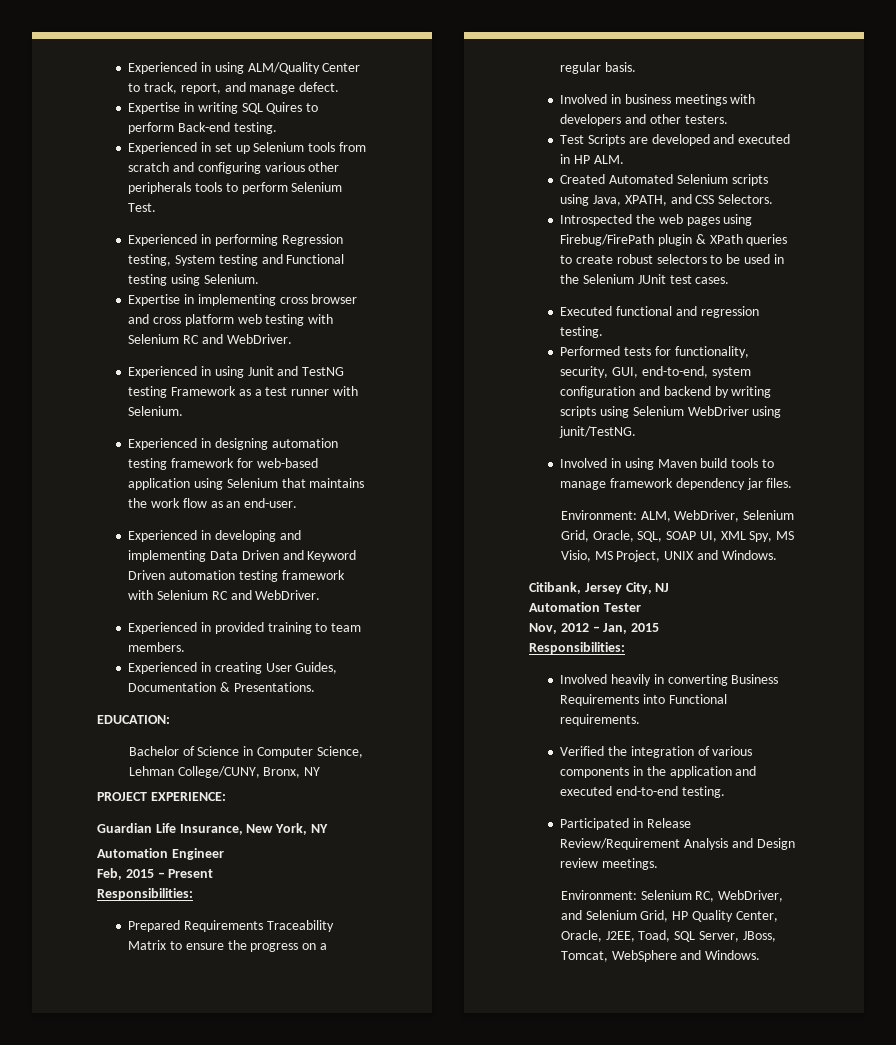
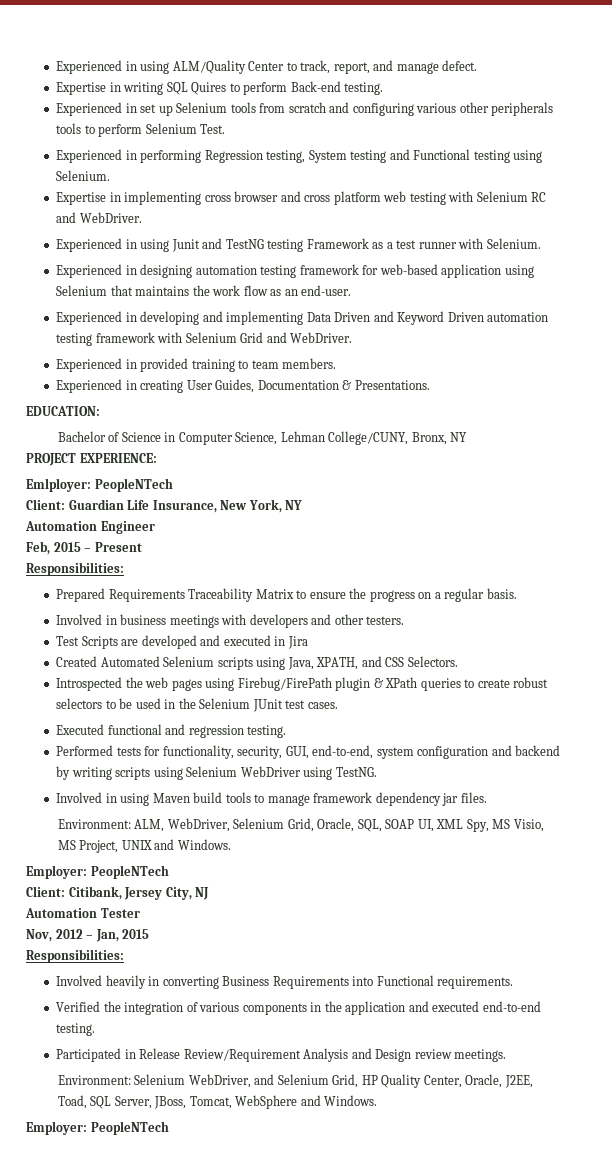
- Experienced in developing and implementing Data Driven and Keyword Driven automation testing framework with Selenium RC and WebDriver.
+ Experienced in developing and implementing Data Driven and Keyword Driven automation testing framework with Selenium Grid and WebDriver.
- Guardian Life Insurance, New York, NY
+ Emlployer: PeopleNTech
+ Client: Guardian Life Insurance, New York, NY
- Test Scripts are developed and executed in HP ALM.
+ Test Scripts are developed and executed in Jira
- Performed tests for functionality, security, GUI, end-to-end, system configuration and backend by writing scripts using Selenium WebDriver using junit/TestNG.
+ Performed tests for functionality, security, GUI, end-to-end, system configuration and backend by writing scripts using Selenium WebDriver using TestNG.
  Environment: ALM, WebDriver, Selenium Grid, Oracle, SQL, SOAP UI, XML Spy, MS Visio, MS Project, UNIX and Windows.
- Citibank, Jersey City, NJ
+ Employer: PeopleNTech
+ Client: Citibank, Jersey City, NJ
- Environment: Selenium RC, WebDriver, and Selenium Grid, HP Quality Center, Oracle, J2EE, Toad, SQL Server, JBoss, Tomcat, WebSphere and Windows.
+ Environment: Selenium WebDriver, and Selenium Grid, HP Quality Center, Oracle, J2EE, Toad, SQL Server, JBoss, Tomcat, WebSphere and Windows.
+ Employer: PeopleNTech

